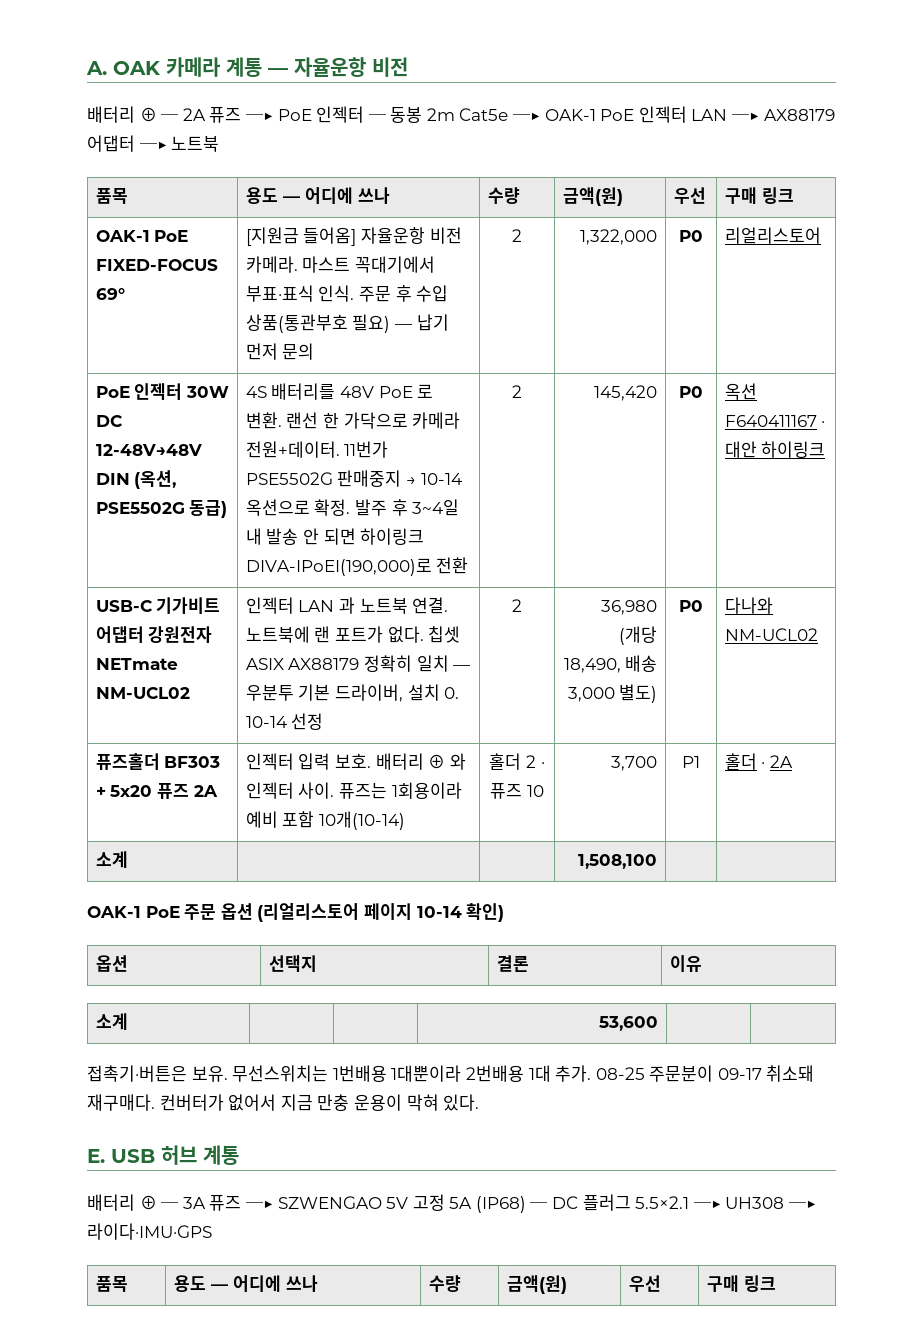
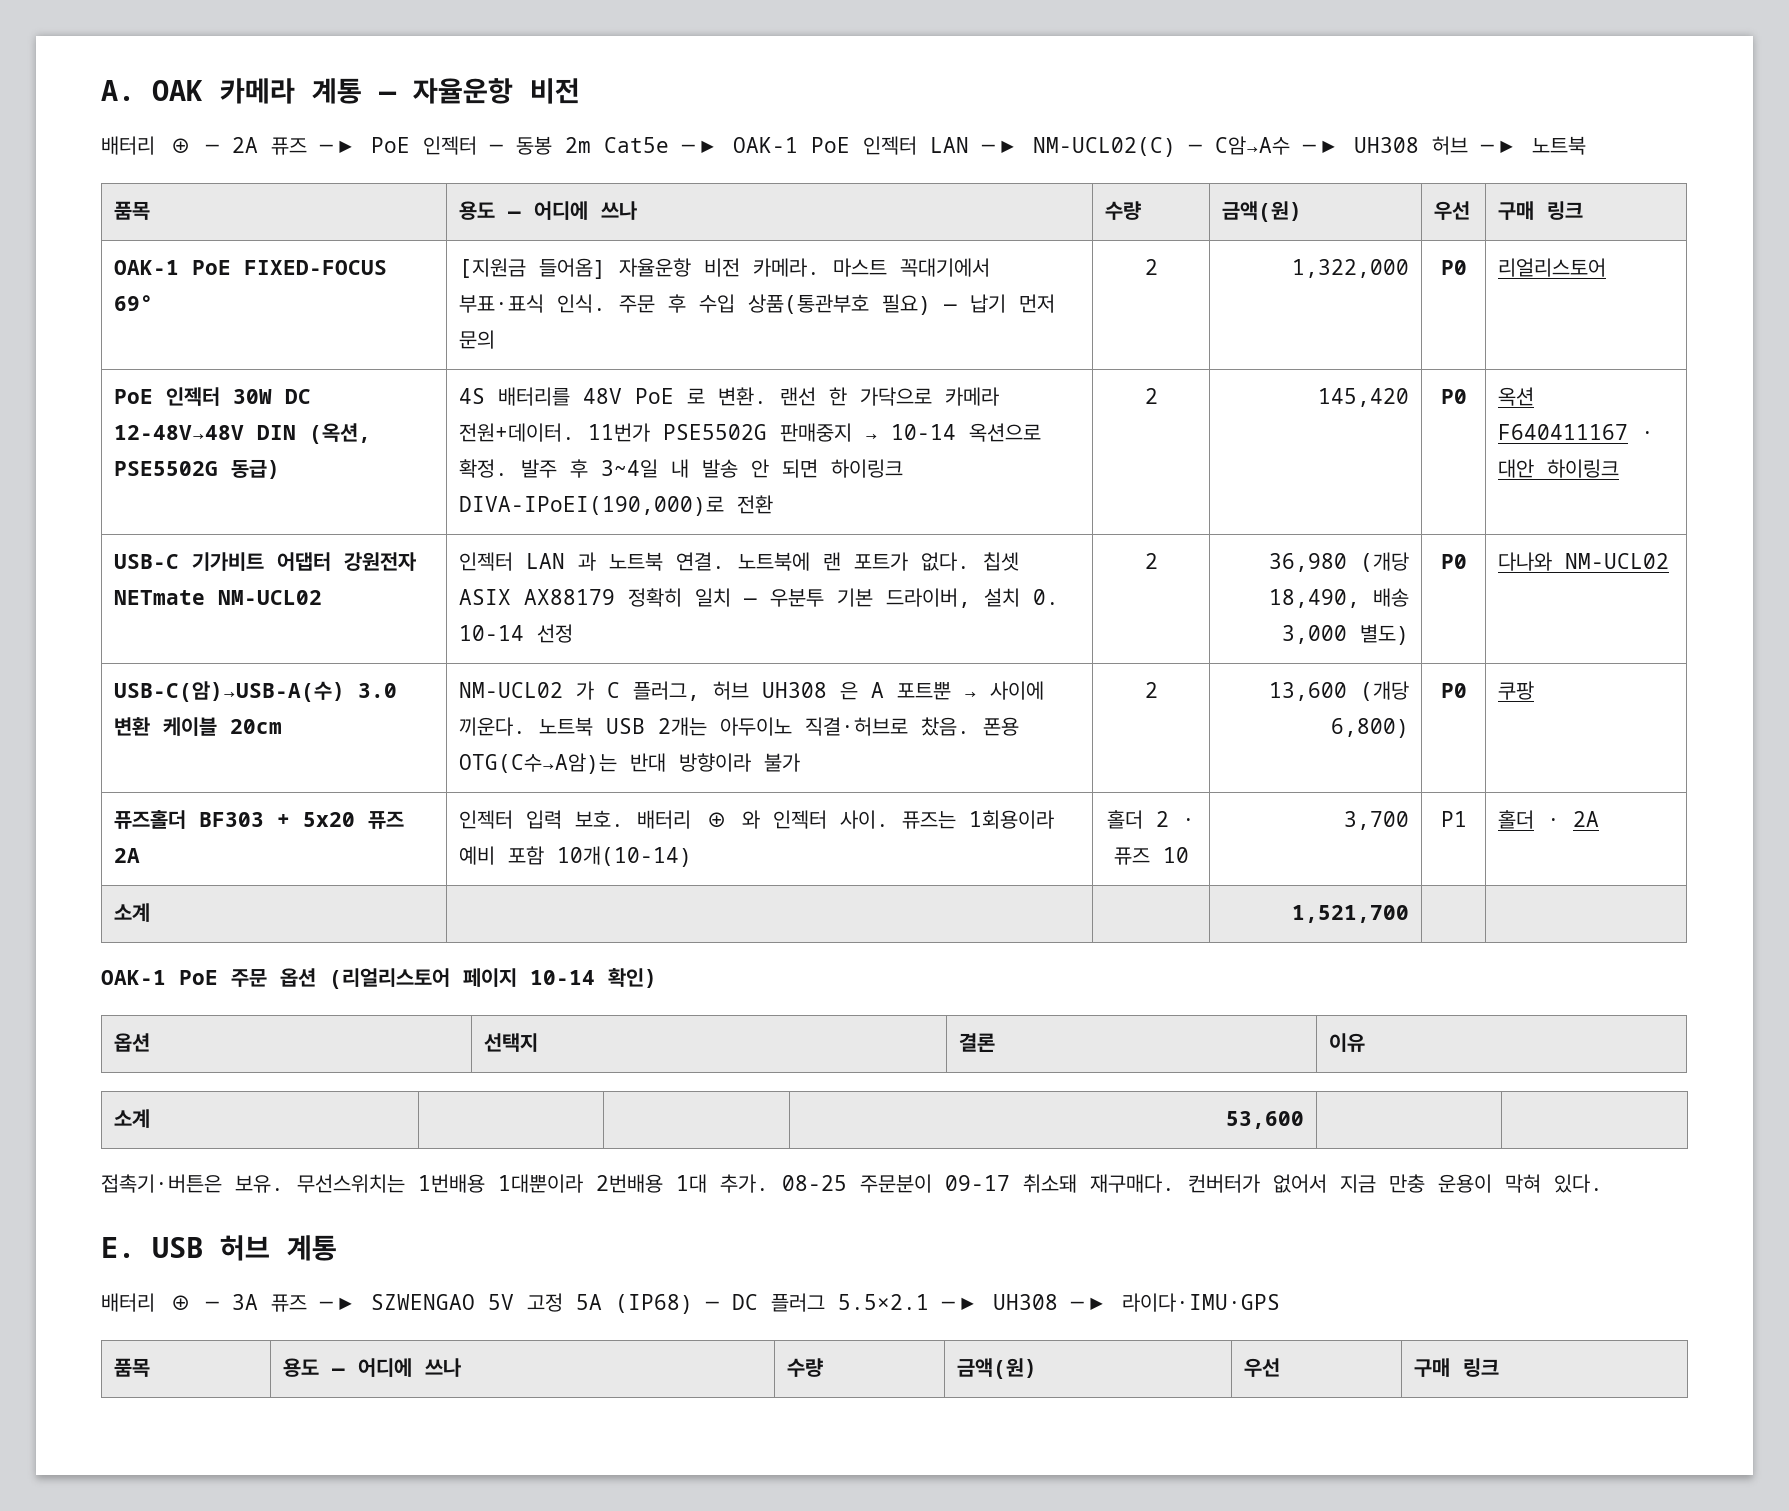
- 배터리 ⊕ ─ 2A 퓨즈 ─▶ PoE 인젝터 ─ 동봉 2m Cat5e ─▶ OAK-1 PoE 인젝터 LAN ─▶ AX88179 어댑터 ─▶ 노트북
+ 배터리 ⊕ ─ 2A 퓨즈 ─▶ PoE 인젝터 ─ 동봉 2m Cat5e ─▶ OAK-1 PoE 인젝터 LAN ─▶ NM-UCL02(C) ─ C암→A수 ─▶ UH308 허브 ─▶ 노트북
+ USB-C(암)→USB-A(수) 3.0 변환 케이블 20cm | NM-UCL02 가 C 플러그, 허브 UH308 은 A 포트뿐 → 사이에 끼운다. 노트북 USB 2개는 아두이노 직결·허브로 찼음. 폰용 OTG(C수→A암)는 반대 방향이라 불가 | 2 | 13,600 (개당 6,800) | P0 | 쿠팡
- 소계 | | | 1,508,100 | |
+ 소계 | | | 1,521,700 | |

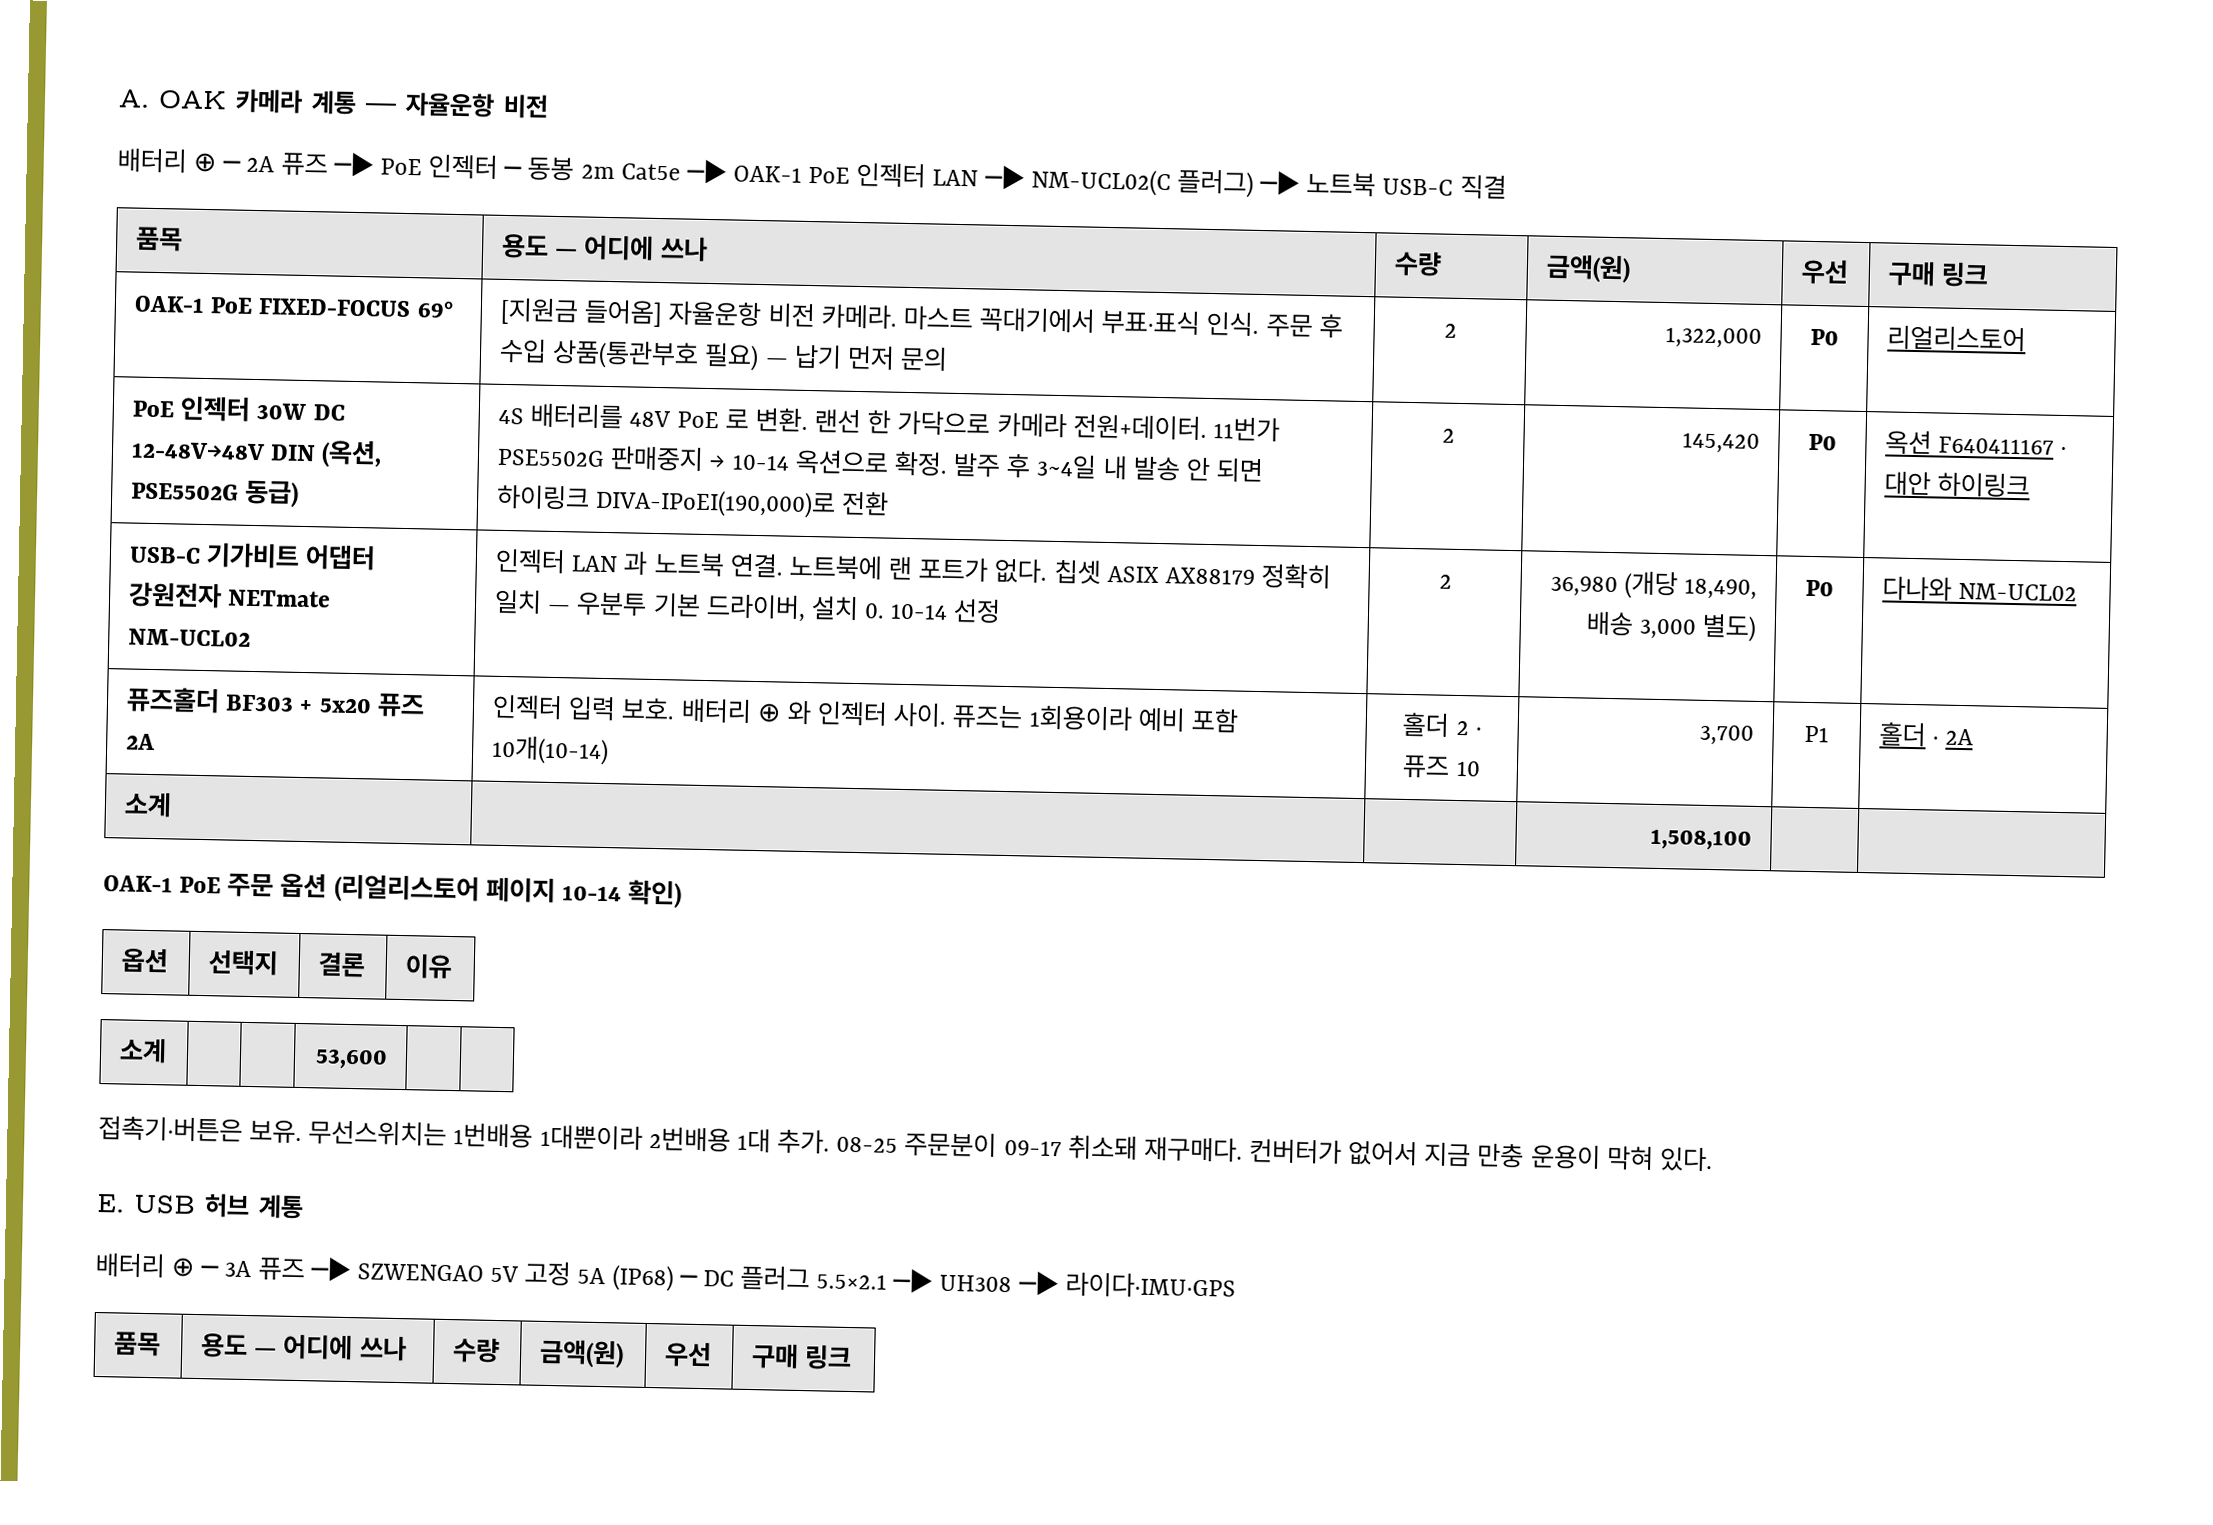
- 배터리 ⊕ ─ 2A 퓨즈 ─▶ PoE 인젝터 ─ 동봉 2m Cat5e ─▶ OAK-1 PoE 인젝터 LAN ─▶ NM-UCL02(C) ─ C암→A수 ─▶ UH308 허브 ─▶ 노트북
+ 배터리 ⊕ ─ 2A 퓨즈 ─▶ PoE 인젝터 ─ 동봉 2m Cat5e ─▶ OAK-1 PoE 인젝터 LAN ─▶ NM-UCL02(C 플러그) ─▶ 노트북 USB-C 직결
- USB-C(암)→USB-A(수) 3.0 변환 케이블 20cm | NM-UCL02 가 C 플러그, 허브 UH308 은 A 포트뿐 → 사이에 끼운다. 노트북 USB 2개는 아두이노 직결·허브로 찼음. 폰용 OTG(C수→A암)는 반대 방향이라 불가 | 2 | 13,600 (개당 6,800) | P0 | 쿠팡
- 소계 | | | 1,521,700 | |
+ 소계 | | | 1,508,100 | |

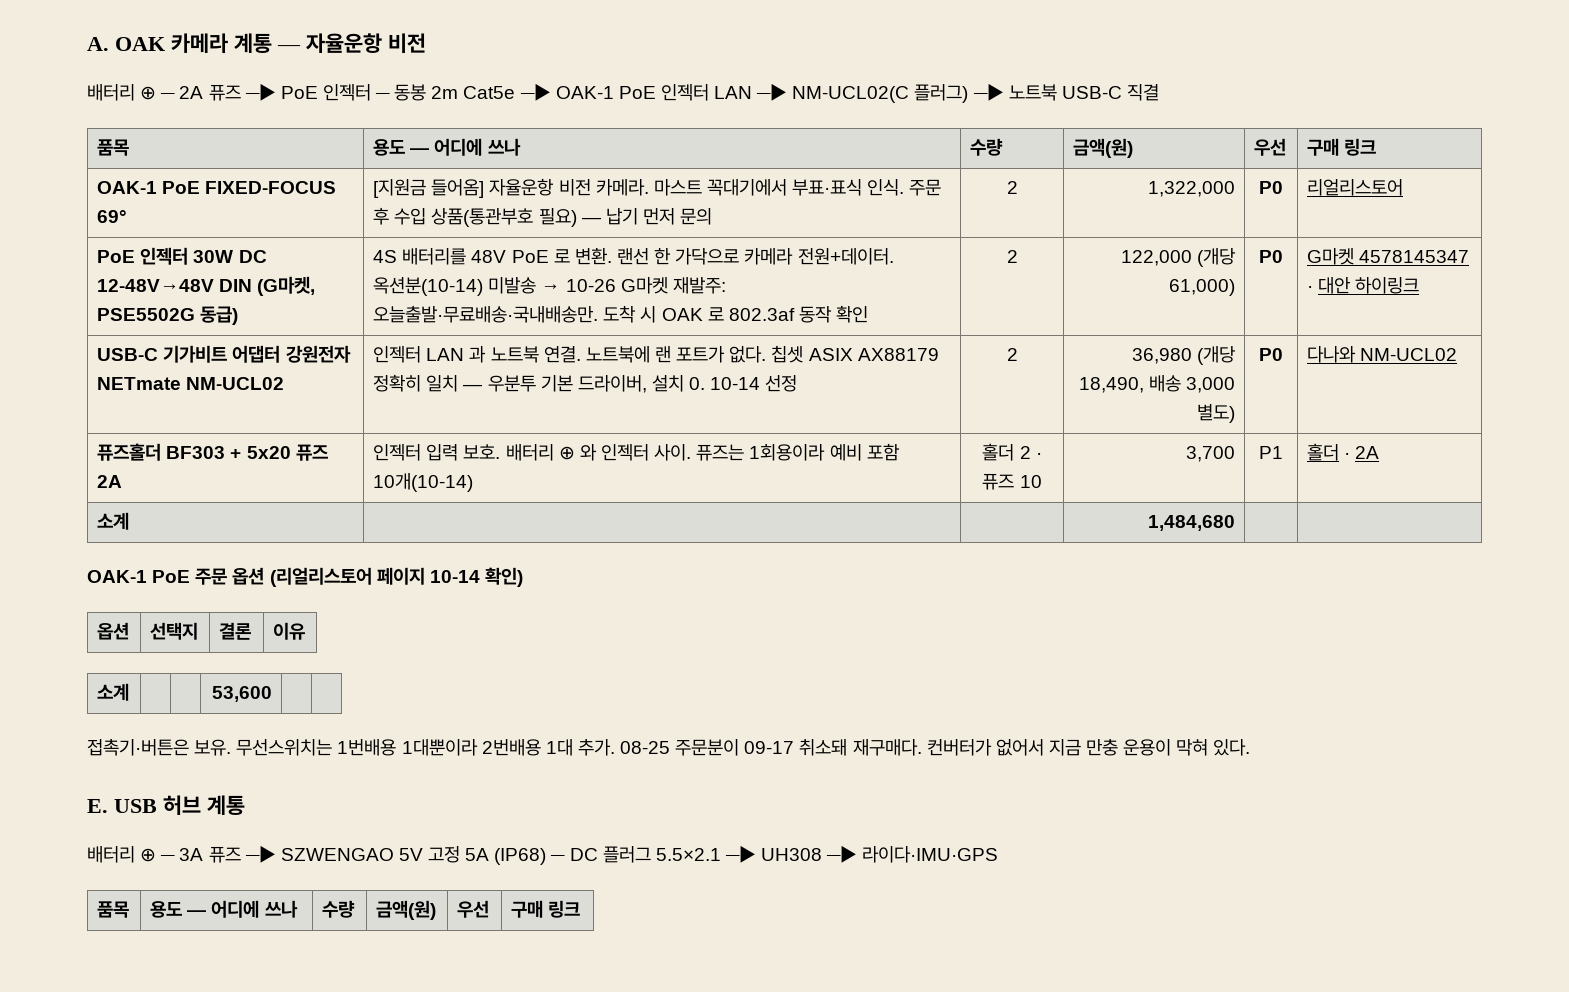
- PoE 인젝터 30W DC 12-48V→48V DIN (옥션, PSE5502G 동급)
+ PoE 인젝터 30W DC 12-48V→48V DIN (G마켓, PSE5502G 동급)
- 11번가 PSE5502G 판매중지 → 10-14 옥션으로 확정. 발주 후 3~4일 내 발송 안 되면 하이링크 DIVA-IPoEI(190,000)로 전환 | 2 | 145,420 | P0 | 옥션 F640411167 · 대안 하이링크
+ 옥션분(10-14) 미발송 → 10-26 G마켓 재발주: 오늘출발·무료배송·국내배송만. 도착 시 OAK 로 802.3af 동작 확인 | 2 | 122,000 (개당 61,000) | P0 | G마켓 4578145347 · 대안 하이링크
- 소계 | | | 1,508,100 | |
+ 소계 | | | 1,484,680 | |

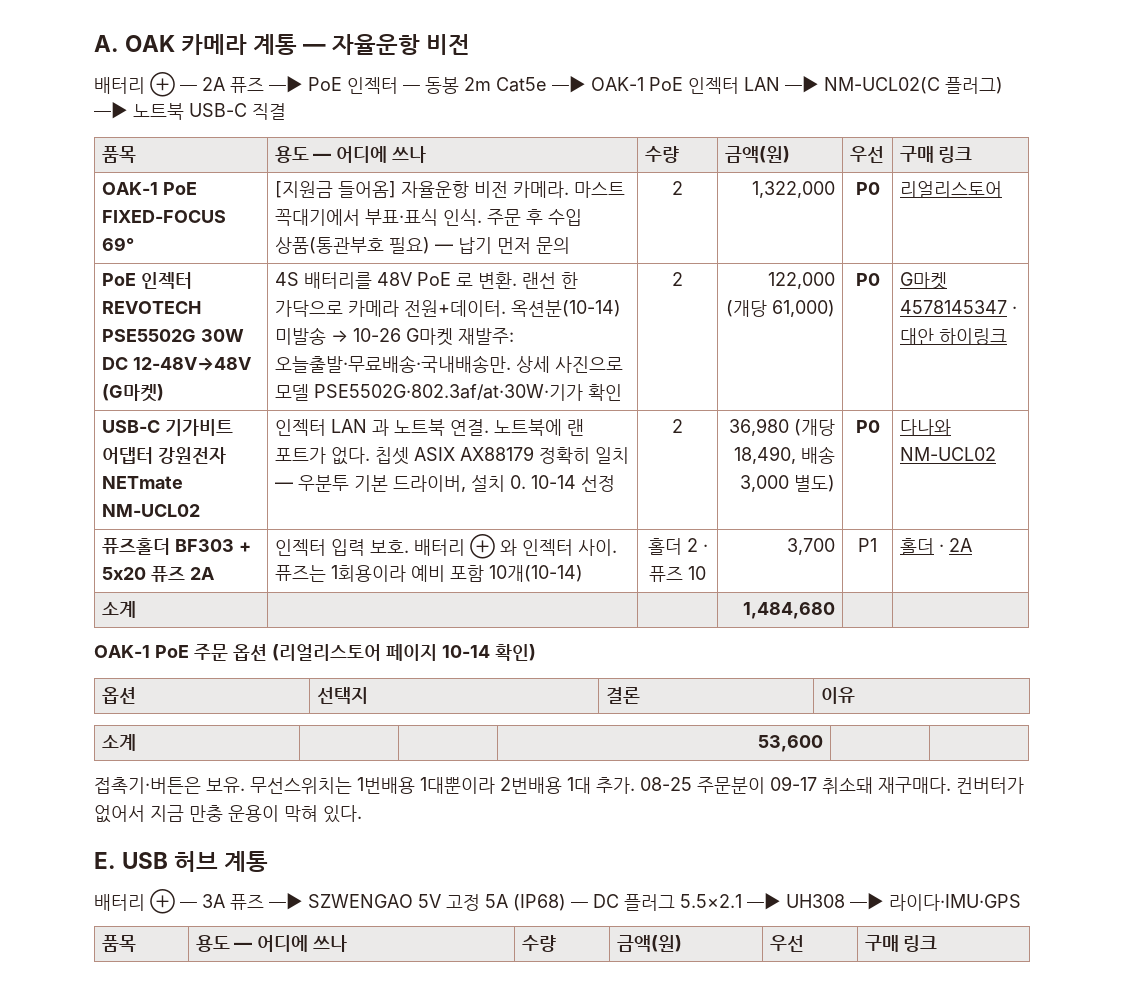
- PoE 인젝터 30W DC 12-48V→48V DIN (G마켓, PSE5502G 동급)
+ PoE 인젝터 REVOTECH PSE5502G 30W DC 12-48V→48V (G마켓)
- 도착 시 OAK 로 802.3af 동작 확인
+ 상세 사진으로 모델 PSE5502G·802.3af/at·30W·기가 확인

